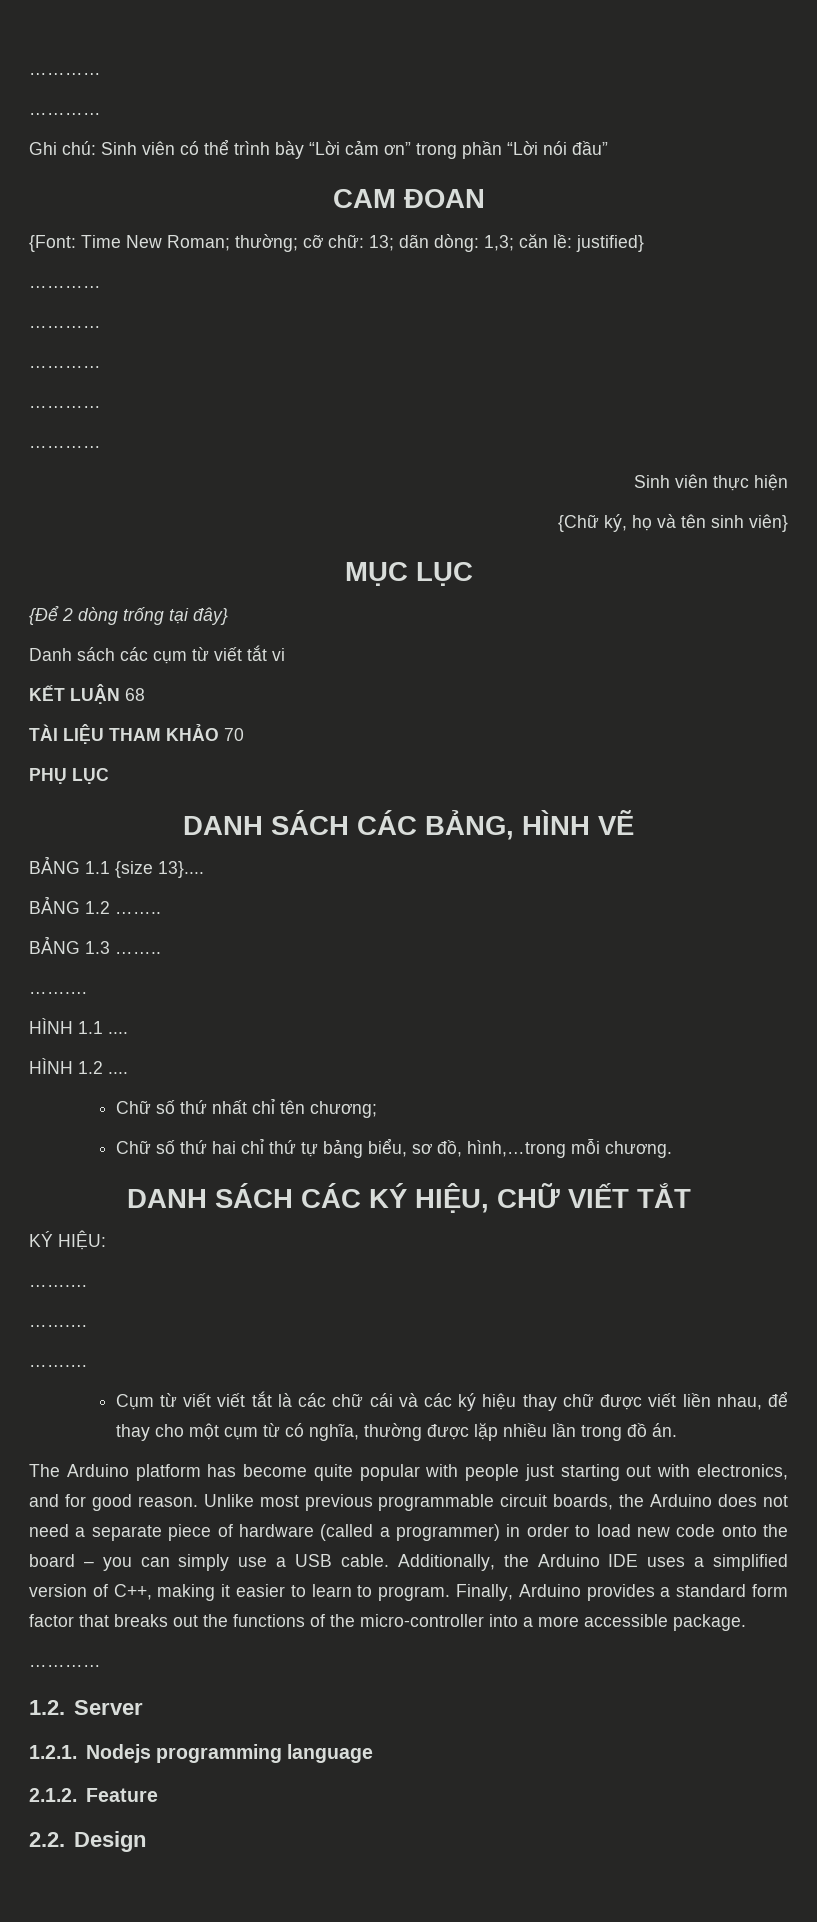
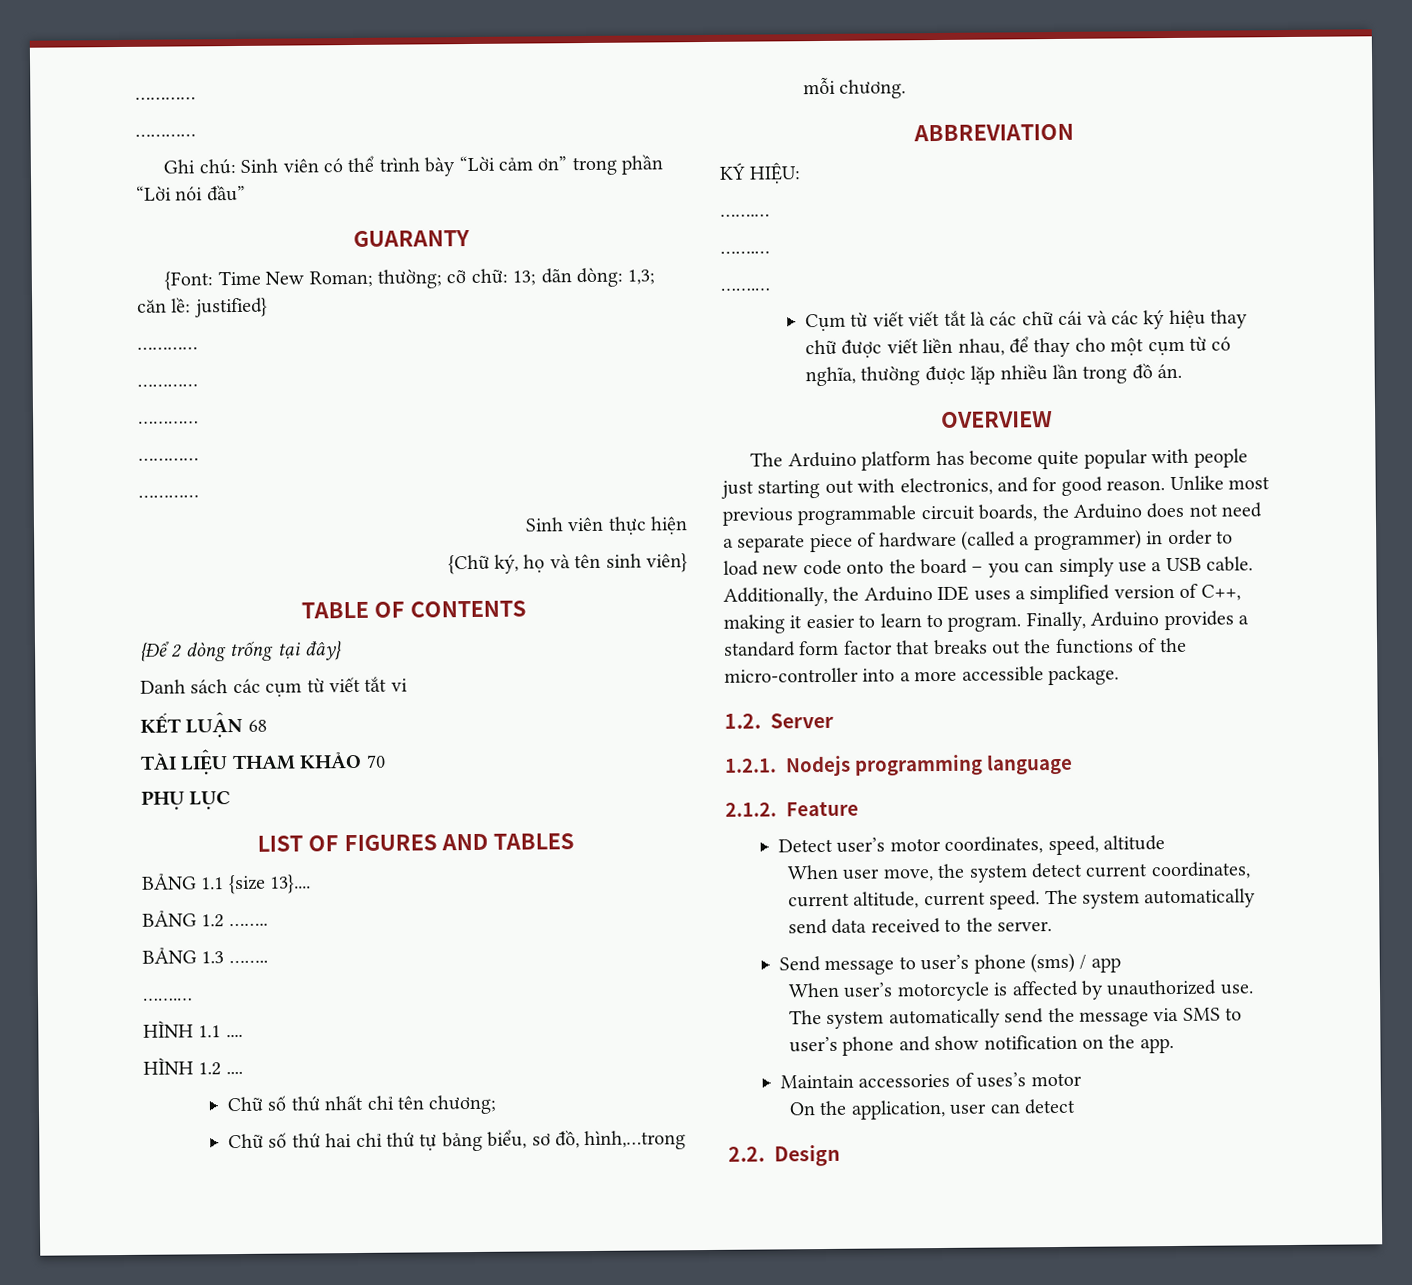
- CAM ĐOAN
+ GUARANTY
- MỤC LỤC
+ TABLE OF CONTENTS
- DANH SÁCH CÁC BẢNG, HÌNH VẼ
+ LIST OF FIGURES AND TABLES
- DANH SÁCH CÁC KÝ HIỆU, CHỮ VIẾT TẮT
+ ABBREVIATION
+ OVERVIEW
  Finally, Arduino provides a standard form factor that breaks out the functions of the micro-controller into a more accessible package.
- …………
+ Detect user’s motor coordinates, speed, altitude
+ When user move, the system detect current coordinates, current altitude, current speed. The system automatically send data received to the server.
+ Send message to user’s phone (sms) / app
+ When user’s motorcycle is affected by unauthorized use. The system automatically send the message via SMS to user’s phone and show notification on the app.
+ Maintain accessories of uses’s motor
+ On the application, user can detect

